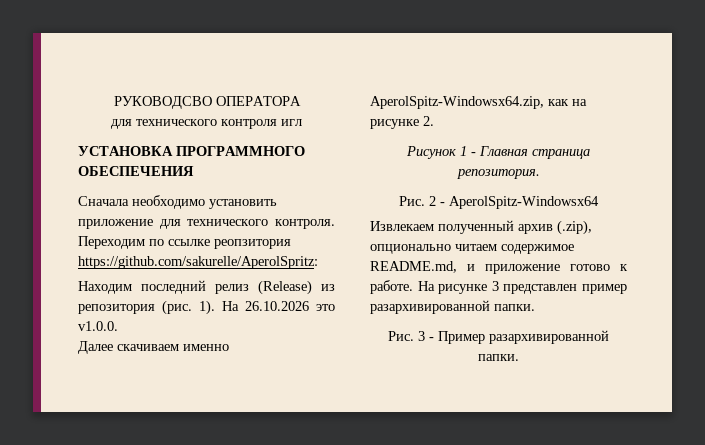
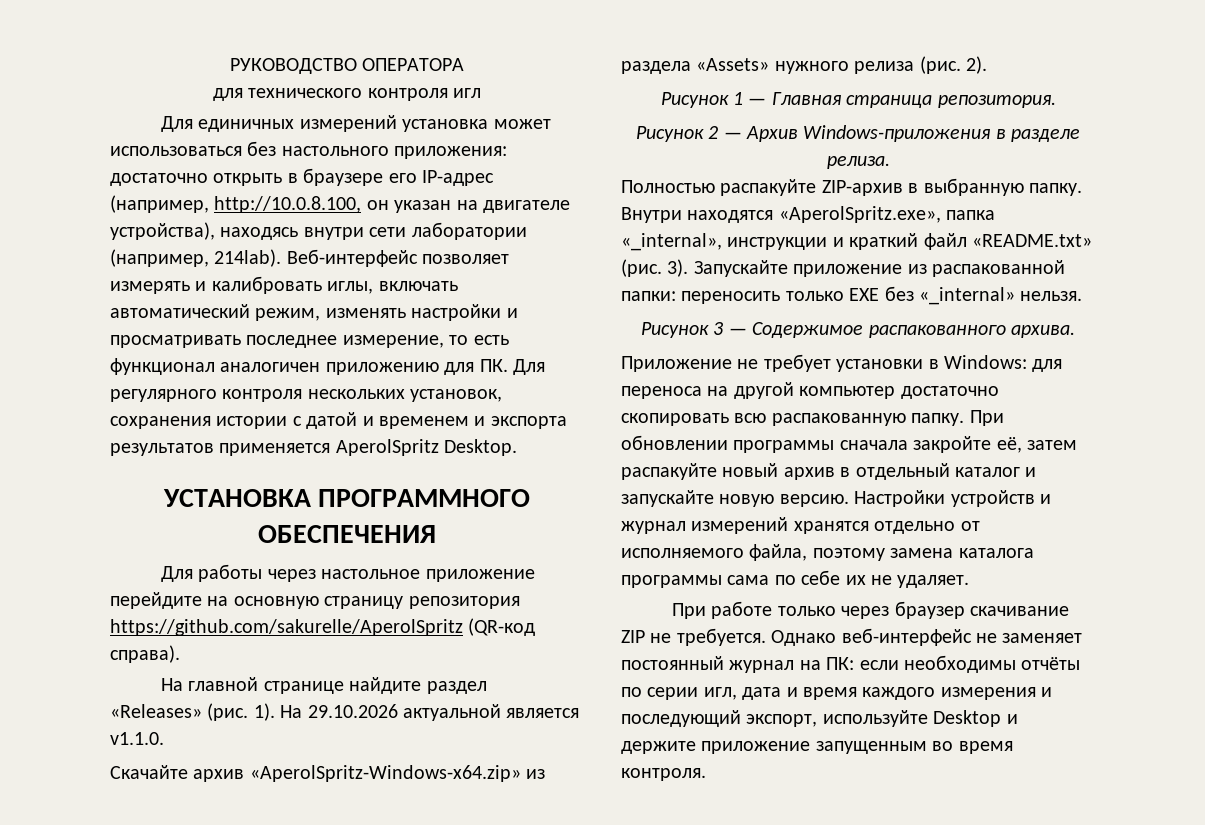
- РУКОВОДСВО ОПЕРАТОРА
+ РУКОВОДСТВО ОПЕРАТОРА
+ Для единичных измерений установка может использоваться без настольного приложения: достаточно открыть в браузере его IP-адрес (например, http://10.0.8.100, он указан на двигателе устройства), находясь внутри сети лаборатории (например, 214lab). Веб-интерфейс позволяет измерять и калибровать иглы, включать автоматический режим, изменять настройки и просматривать последнее измерение, то есть функционал аналогичен приложению для ПК. Для регулярного контроля нескольких установок, сохранения истории с датой и временем и экспорта результатов применяется AperolSpritz Desktop.
  УСТАНОВКА ПРОГРАММНОГО ОБЕСПЕЧЕНИЯ
- Сначала необходимо установить приложение для технического контроля. Переходим по ссылке реопзитория https://github.com/sakurelle/AperolSpritz:
- Находим последний релиз (Release) из репозитория (рис. 1). На 26.10.2026 это v1.0.0.
- Далее скачиваем именно AperolSpitz-Windowsx64.zip, как на рисунке 2.
+ Для работы через настольное приложение перейдите на основную страницу репозитория https://github.com/sakurelle/AperolSpritz (QR-код справа).
+ На главной странице найдите раздел «Releases» (рис. 1). На 29.10.2026 актуальной является v1.1.0.
+ Cкачайте архив «AperolSpritz-Windows-x64.zip» из раздела «Assets» нужного релиза (рис. 2).
- Рисунок 1 - Главная страница репозитория.
+ Рисунок 1 — Главная страница репозитория.
- Рис. 2 - AperolSpitz-Windowsx64
- Извлекаем полученный архив (.zip), опционально читаем содержимое README.md, и приложение готово к работе. На рисунке 3 представлен пример разархивированной папки.
- Рис. 3 - Пример разархивированной папки.
+ Рисунок 2 — Архив Windows-приложения в разделе релиза.
+ Полностью распакуйте ZIP-архив в выбранную папку. Внутри находятся «AperolSpritz.exe», папка «_internal», инструкции и краткий файл «README.txt» (рис. 3). Запускайте приложение из распакованной папки: переносить только EXE без «_internal» нельзя.
+ Рисунок 3 — Содержимое распакованного архива.
+ Приложение не требует установки в Windows: для переноса на другой компьютер достаточно скопировать всю распакованную папку. При обновлении программы сначала закройте её, затем распакуйте новый архив в отдельный каталог и запускайте новую версию. Настройки устройств и журнал измерений хранятся отдельно от исполняемого файла, поэтому замена каталога программы сама по себе их не удаляет.
+ При работе только через браузер скачивание ZIP не требуется. Однако веб-интерфейс не заменяет постоянный журнал на ПК: если необходимы отчёты по серии игл, дата и время каждого измерения и последующий экспорт, используйте Desktop и держите приложение запущенным во время контроля.

